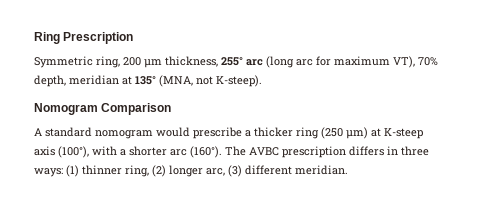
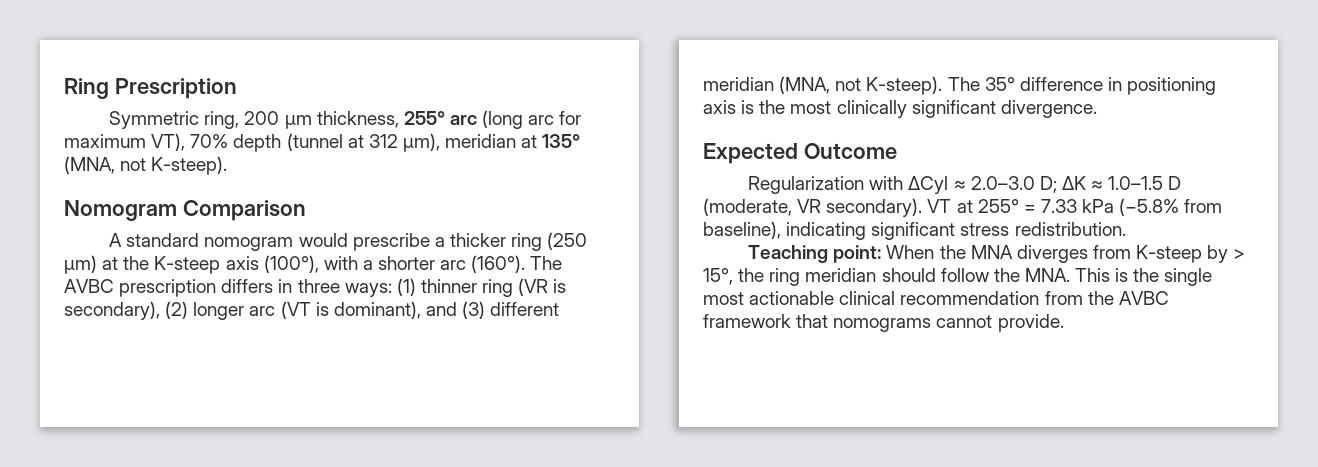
- Symmetric ring, 200 μm thickness, 255° arc (long arc for maximum VT), 70% depth, meridian at 135° (MNA, not K-steep).
+ Symmetric ring, 200 μm thickness, 255° arc (long arc for maximum VT), 70% depth (tunnel at 312 μm), meridian at 135° (MNA, not K-steep).
- A standard nomogram would prescribe a thicker ring (250 μm) at K-steep axis (100°), with a shorter arc (160°).
+ A standard nomogram would prescribe a thicker ring (250 μm) at the K-steep axis (100°), with a shorter arc (160°).
- The AVBC prescription differs in three ways: (1) thinner ring, (2) longer arc, (3) different meridian.
+ The AVBC prescription differs in three ways: (1) thinner ring (VR is secondary), (2) longer arc (VT is dominant), and (3) different meridian (MNA, not K-steep). The 35° difference in positioning axis is the most clinically significant divergence.
+ Expected Outcome
+ Regularization with ΔCyl ≈ 2.0–3.0 D; ΔK ≈ 1.0–1.5 D (moderate, VR secondary). VT at 255° = 7.33 kPa (−5.8% from baseline), indicating significant stress redistribution.
+ Teaching point: When the MNA diverges from K-steep by > 15°, the ring meridian should follow the MNA. This is the single most actionable clinical recommendation from the AVBC framework that nomograms cannot provide.

